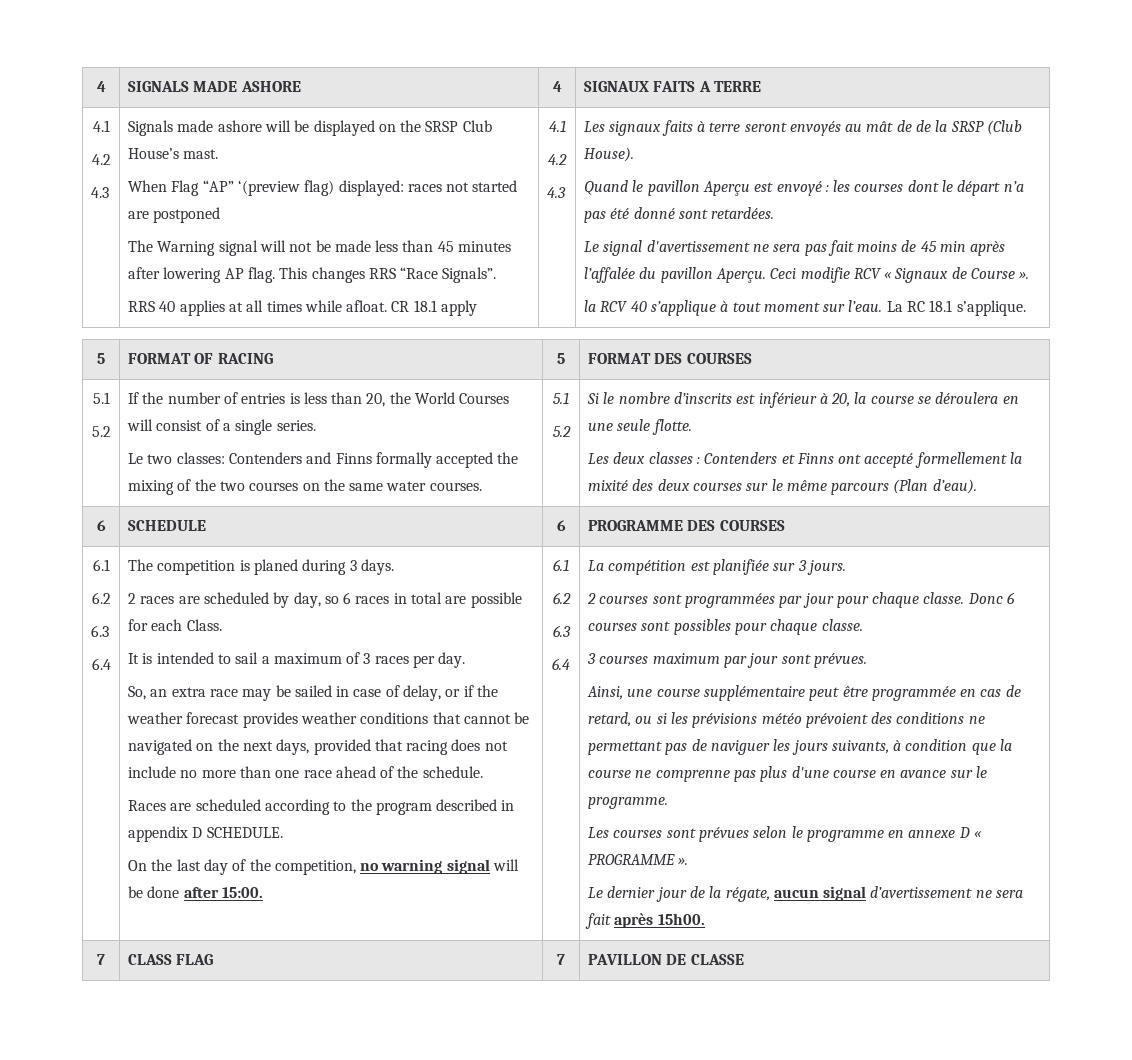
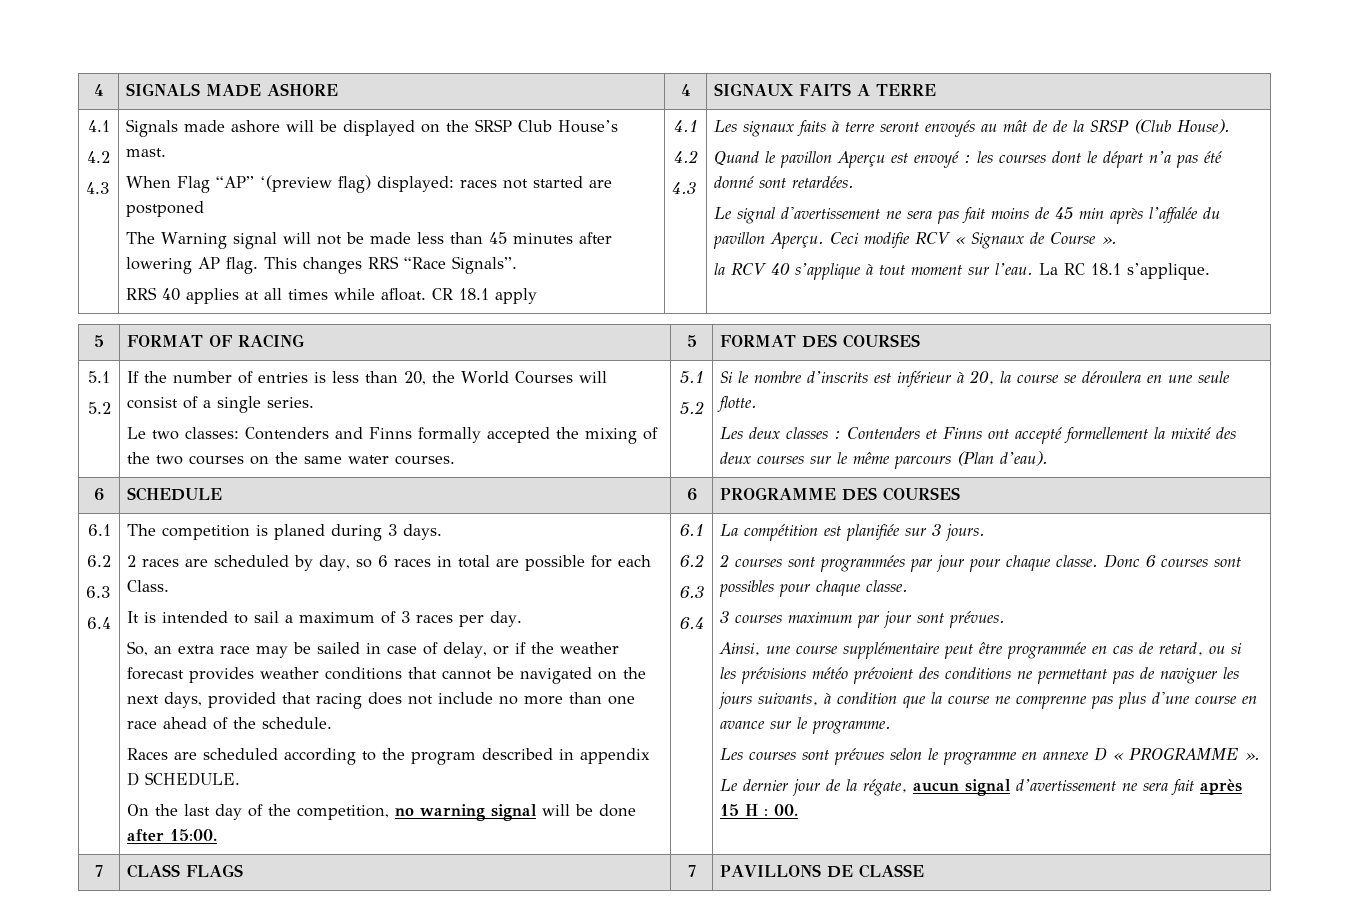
- Le dernier jour de la régate, aucun signal d’avertissement ne sera fait après 15h00.
+ Le dernier jour de la régate, aucun signal d’avertissement ne sera fait après 15 H : 00.
- 7 | CLASS FLAG | 7 | PAVILLON DE CLASSE
+ 7 | CLASS FLAGS | 7 | PAVILLONS DE CLASSE

